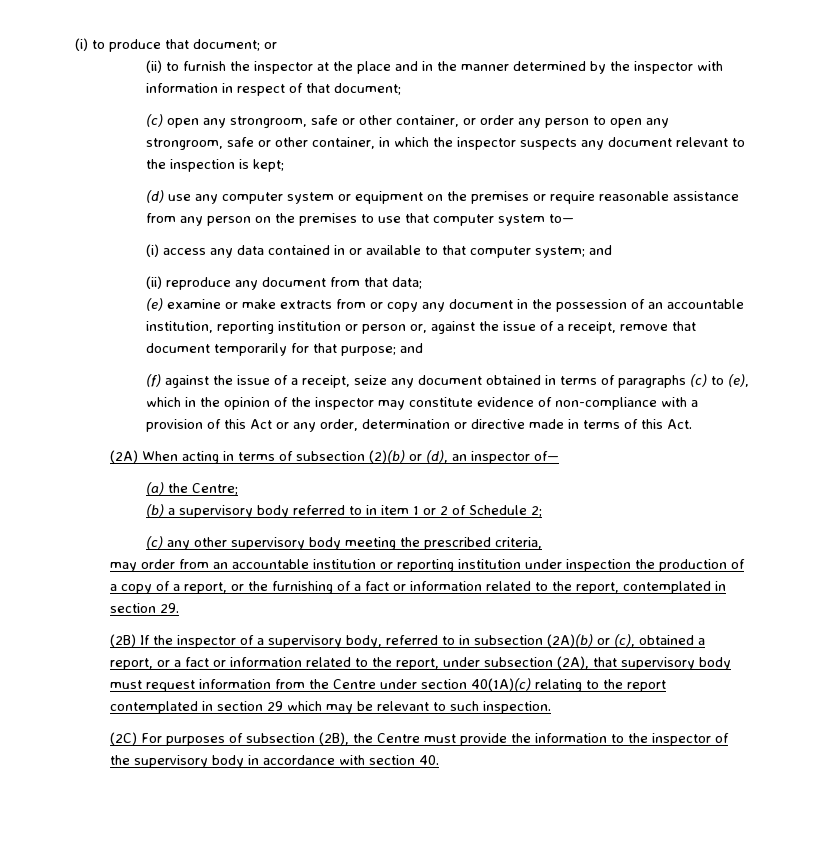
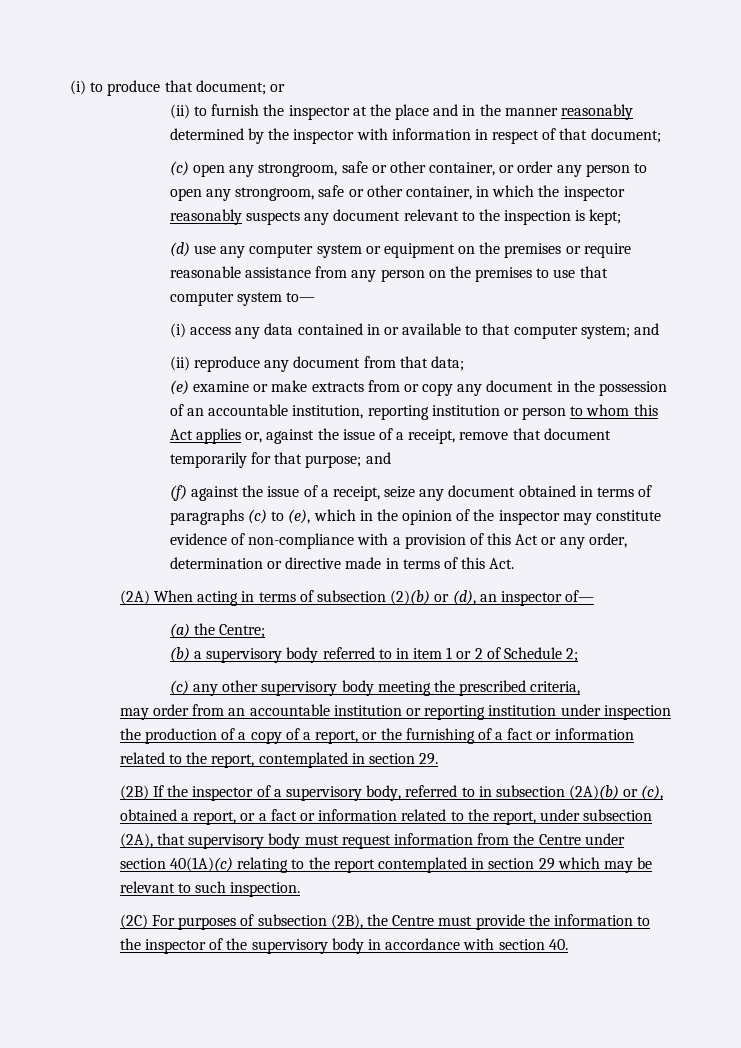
- (ii) to furnish the inspector at the place and in the manner determined by the inspector with information in respect of that document;
+ (ii) to furnish the inspector at the place and in the manner reasonably determined by the inspector with information in respect of that document;
- (c) open any strongroom, safe or other container, or order any person to open any strongroom, safe or other container, in which the inspector suspects any document relevant to the inspection is kept;
+ (c) open any strongroom, safe or other container, or order any person to open any strongroom, safe or other container, in which the inspector reasonably suspects any document relevant to the inspection is kept;
- (e) examine or make extracts from or copy any document in the possession of an accountable institution, reporting institution or person or, against the issue of a receipt, remove that document temporarily for that purpose; and
+ (e) examine or make extracts from or copy any document in the possession of an accountable institution, reporting institution or person to whom this Act applies or, against the issue of a receipt, remove that document temporarily for that purpose; and

